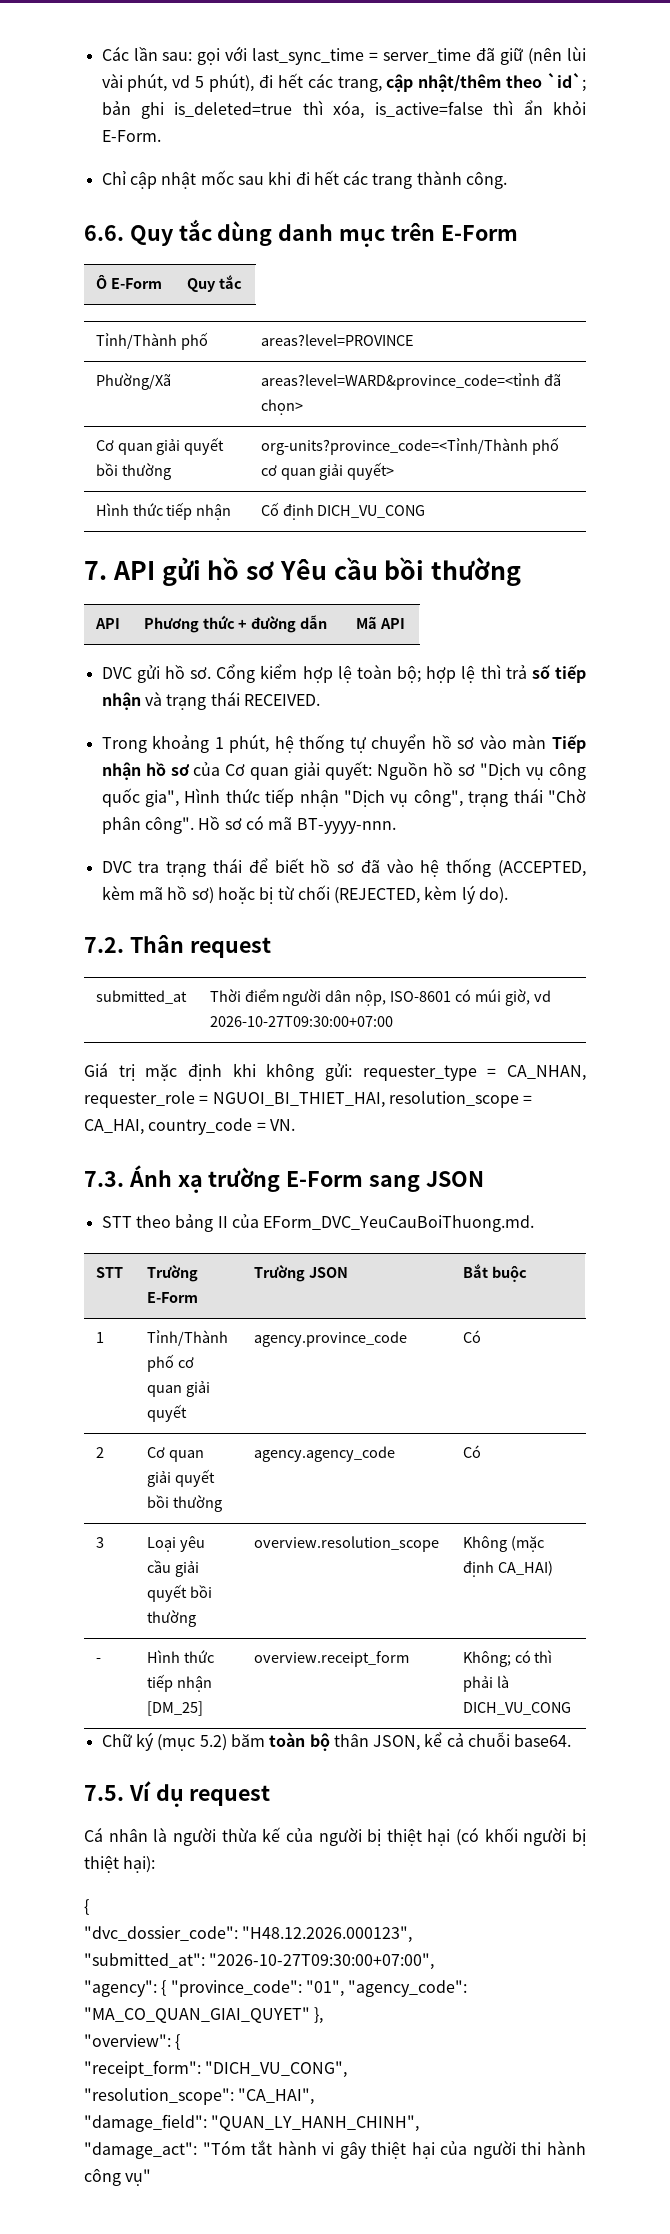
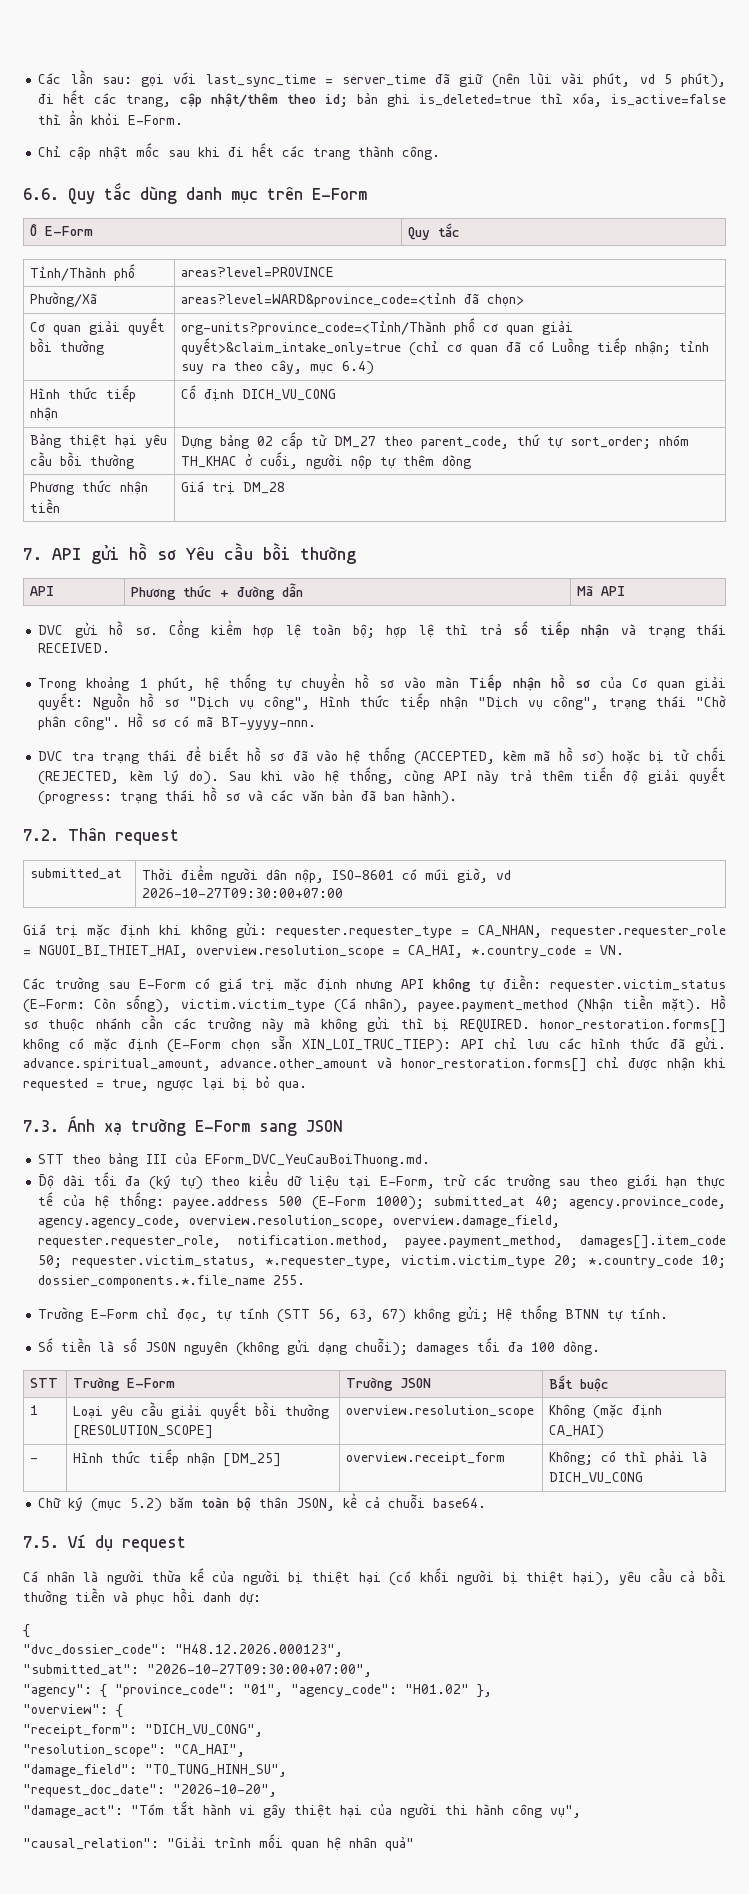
- Các lần sau: gọi với last_sync_time = server_time đã giữ (nên lùi vài phút, vd 5 phút), đi hết các trang, cập nhật/thêm theo `id`; bản ghi is_deleted=true thì xóa, is_active=false thì ẩn khỏi E-Form.
+ Các lần sau: gọi với last_sync_time = server_time đã giữ (nên lùi vài phút, vd 5 phút), đi hết các trang, cập nhật/thêm theo id; bản ghi is_deleted=true thì xóa, is_active=false thì ẩn khỏi E-Form.
- Cơ quan giải quyết bồi thường | org-units?province_code=<Tỉnh/Thành phố cơ quan giải quyết>
+ Cơ quan giải quyết bồi thường | org-units?province_code=<Tỉnh/Thành phố cơ quan giải quyết>&claim_intake_only=true (chỉ cơ quan đã có Luồng tiếp nhận; tỉnh suy ra theo cây, mục 6.4)
+ Bảng thiệt hại yêu cầu bồi thường | Dựng bảng 02 cấp từ DM_27 theo parent_code, thứ tự sort_order; nhóm TH_KHAC ở cuối, người nộp tự thêm dòng
+ Phương thức nhận tiền | Giá trị DM_28
- Trong khoảng 1 phút, hệ thống tự chuyển hồ sơ vào màn Tiếp nhận hồ sơ của Cơ quan giải quyết: Nguồn hồ sơ "Dịch vụ công quốc gia", Hình thức tiếp nhận "Dịch vụ công", trạng thái "Chờ phân công".
+ Trong khoảng 1 phút, hệ thống tự chuyển hồ sơ vào màn Tiếp nhận hồ sơ của Cơ quan giải quyết: Nguồn hồ sơ "Dịch vụ công", Hình thức tiếp nhận "Dịch vụ công", trạng thái "Chờ phân công".
+ Sau khi vào hệ thống, cùng API này trả thêm tiến độ giải quyết (progress: trạng thái hồ sơ và các văn bản đã ban hành).
- Giá trị mặc định khi không gửi: requester_type = CA_NHAN, requester_role = NGUOI_BI_THIET_HAI, resolution_scope = CA_HAI, country_code = VN.
+ Giá trị mặc định khi không gửi: requester.requester_type = CA_NHAN, requester.requester_role = NGUOI_BI_THIET_HAI, overview.resolution_scope = CA_HAI, *.country_code = VN.
+ Các trường sau E-Form có giá trị mặc định nhưng API không tự điền: requester.victim_status (E-Form: Còn sống), victim.victim_type (Cá nhân), payee.payment_method (Nhận tiền mặt). Hồ sơ thuộc nhánh cần các trường này mà không gửi thì bị REQUIRED. honor_restoration.forms[] không có mặc định (E-Form chọn sẵn XIN_LOI_TRUC_TIEP): API chỉ lưu các hình thức đã gửi. advance.spiritual_amount, advance.other_amount và honor_restoration.forms[] chỉ được nhận khi requested = true, ngược lại bị bỏ qua.
- STT theo bảng II của EForm_DVC_YeuCauBoiThuong.md.
+ STT theo bảng III của EForm_DVC_YeuCauBoiThuong.md.
+ Độ dài tối đa (ký tự) theo kiểu dữ liệu tại E-Form, trừ các trường sau theo giới hạn thực tế của hệ thống: payee.address 500 (E-Form 1000); submitted_at 40; agency.province_code, agency.agency_code, overview.resolution_scope, overview.damage_field, requester.requester_role, notification.method, payee.payment_method, damages[].item_code 50; requester.victim_status, *.requester_type, victim.victim_type 20; *.country_code 10; dossier_components.*.file_name 255.
+ Trường E-Form chỉ đọc, tự tính (STT 56, 63, 67) không gửi; Hệ thống BTNN tự tính.
+ Số tiền là số JSON nguyên (không gửi dạng chuỗi); damages tối đa 100 dòng.
- 1 | Tỉnh/Thành phố cơ quan giải quyết | agency.province_code | Có
- 2 | Cơ quan giải quyết bồi thường | agency.agency_code | Có
- 3 | Loại yêu cầu giải quyết bồi thường | overview.resolution_scope | Không (mặc định CA_HAI)
+ 1 | Loại yêu cầu giải quyết bồi thường [RESOLUTION_SCOPE] | overview.resolution_scope | Không (mặc định CA_HAI)
- Cá nhân là người thừa kế của người bị thiệt hại (có khối người bị thiệt hại):
+ Cá nhân là người thừa kế của người bị thiệt hại (có khối người bị thiệt hại), yêu cầu cả bồi thường tiền và phục hồi danh dự:
- "agency": { "province_code": "01", "agency_code": "MA_CO_QUAN_GIAI_QUYET" },
+ "agency": { "province_code": "01", "agency_code": "H01.02" },
- "damage_field": "QUAN_LY_HANH_CHINH",
+ "damage_field": "TO_TUNG_HINH_SU",
+ "request_doc_date": "2026-10-20",
- "damage_act": "Tóm tắt hành vi gây thiệt hại của người thi hành công vụ"
+ "damage_act": "Tóm tắt hành vi gây thiệt hại của người thi hành công vụ",
+ "causal_relation": "Giải trình mối quan hệ nhân quả"

